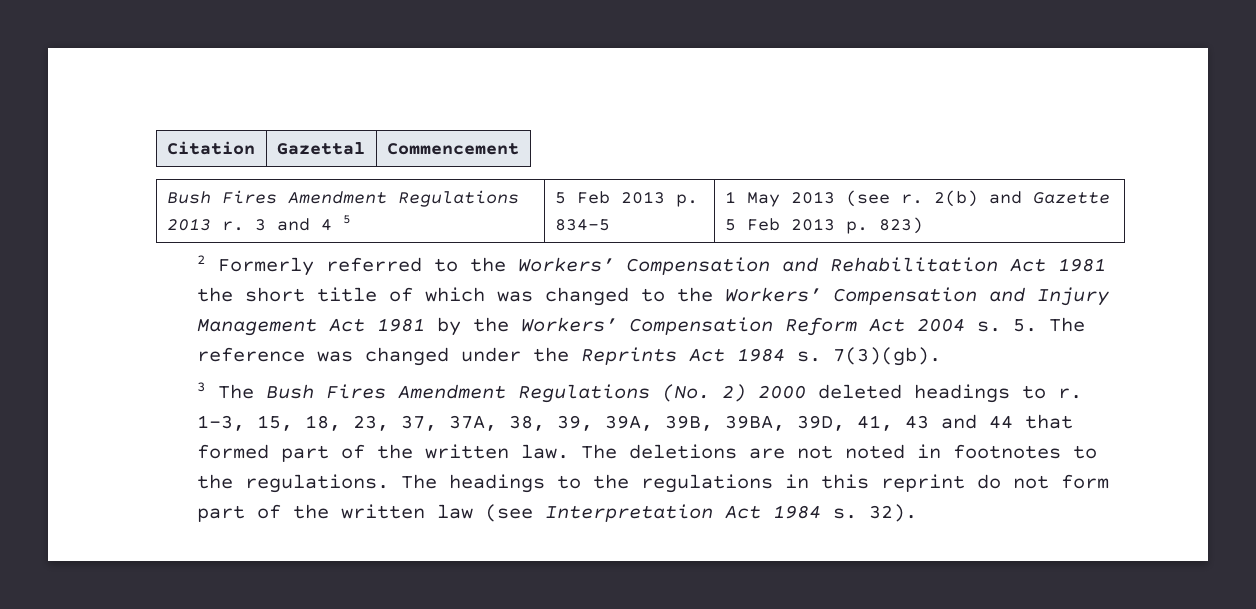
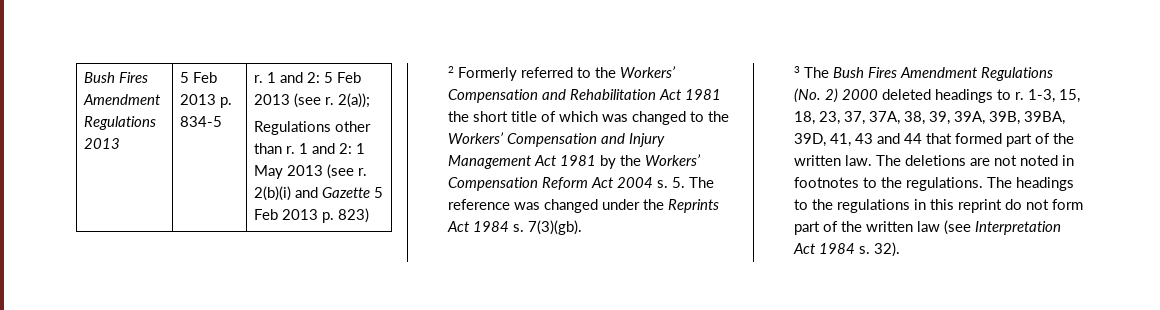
- Citation | Gazettal | Commencement
- Bush Fires Amendment Regulations 2013 r. 3 and 4 5 | 5 Feb 2013 p. 834-5 | 1 May 2013 (see r. 2(b) and Gazette 5 Feb 2013 p. 823)
+ Bush Fires Amendment Regulations 2013 | 5 Feb 2013 p. 834-5 | r. 1 and 2: 5 Feb 2013 (see r. 2(a));
+ Regulations other than r. 1 and 2: 1 May 2013 (see r. 2(b)(i) and Gazette 5 Feb 2013 p. 823)

